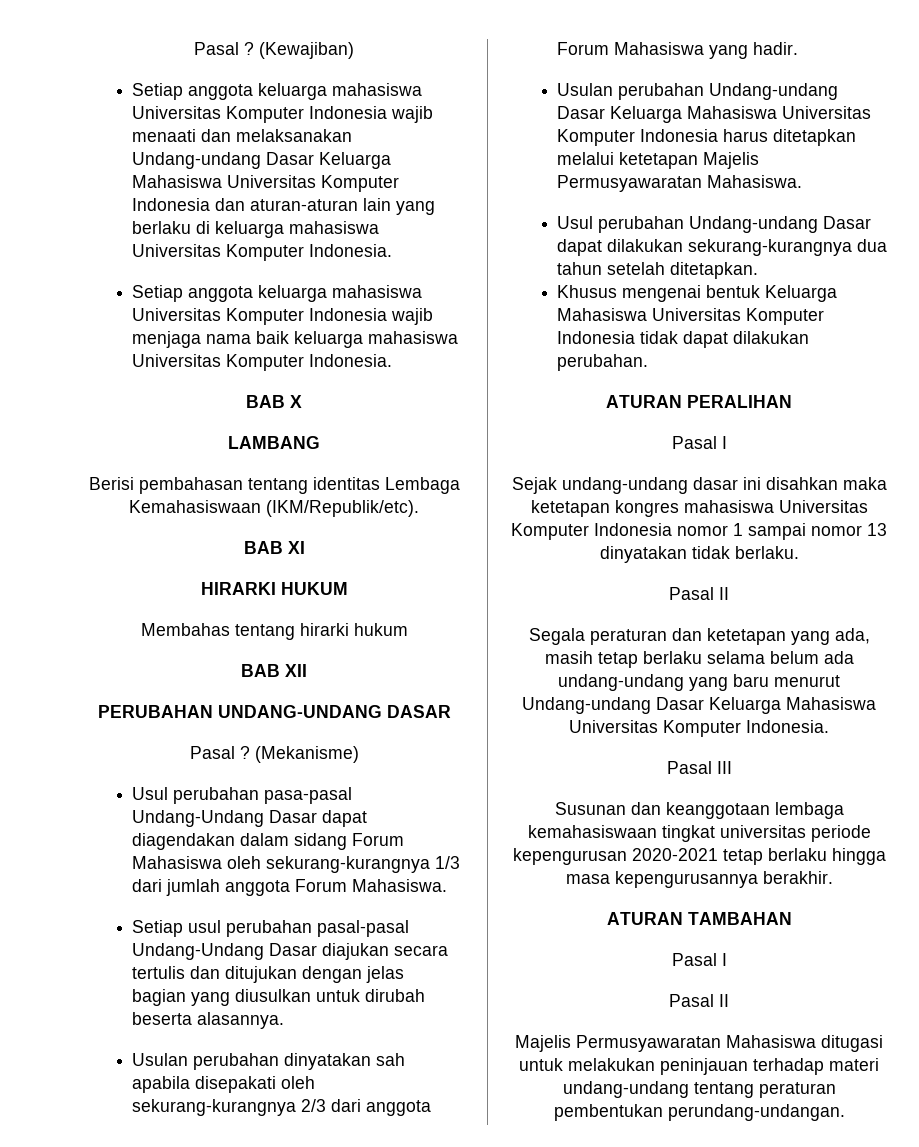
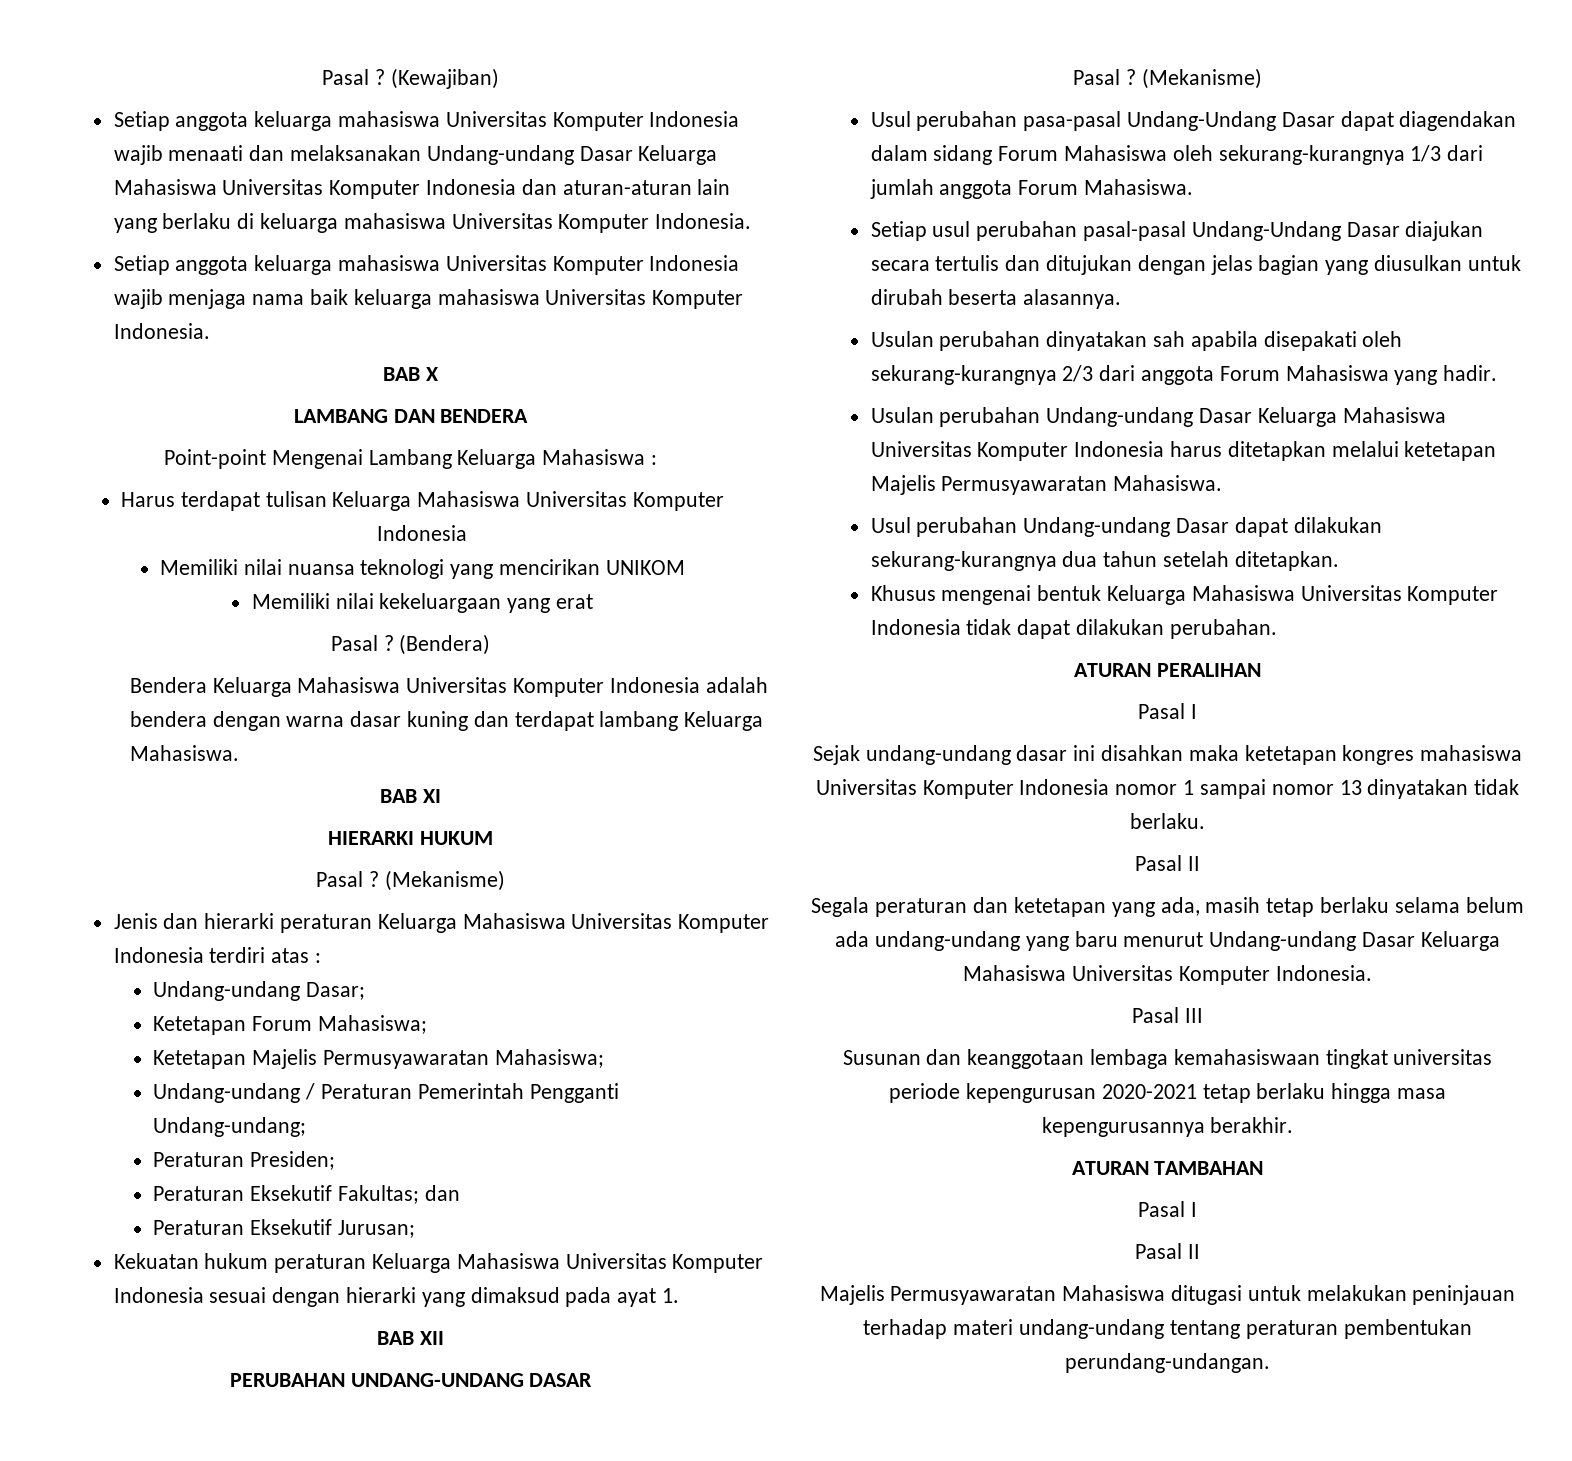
- LAMBANG
- Berisi pembahasan tentang identitas Lembaga Kemahasiswaan (IKM/Republik/etc).
+ LAMBANG DAN BENDERA
+ Point-point Mengenai Lambang Keluarga Mahasiswa :
+ Harus terdapat tulisan Keluarga Mahasiswa Universitas Komputer Indonesia
+ Memiliki nilai nuansa teknologi yang mencirikan UNIKOM
+ Memiliki nilai kekeluargaan yang erat
+ Pasal ? (Bendera)
+ Bendera Keluarga Mahasiswa Universitas Komputer Indonesia adalah bendera dengan warna dasar kuning dan terdapat lambang Keluarga Mahasiswa.
- HIRARKI HUKUM
- Membahas tentang hirarki hukum
+ HIERARKI HUKUM
+ Pasal ? (Mekanisme)
+ Jenis dan hierarki peraturan Keluarga Mahasiswa Universitas Komputer Indonesia terdiri atas :
+ Undang-undang Dasar;
+ Ketetapan Forum Mahasiswa;
+ Ketetapan Majelis Permusyawaratan Mahasiswa;
+ Undang-undang / Peraturan Pemerintah Pengganti Undang-undang;
+ Peraturan Presiden;
+ Peraturan Eksekutif Fakultas; dan
+ Peraturan Eksekutif Jurusan;
+ Kekuatan hukum peraturan Keluarga Mahasiswa Universitas Komputer Indonesia sesuai dengan hierarki yang dimaksud pada ayat 1.

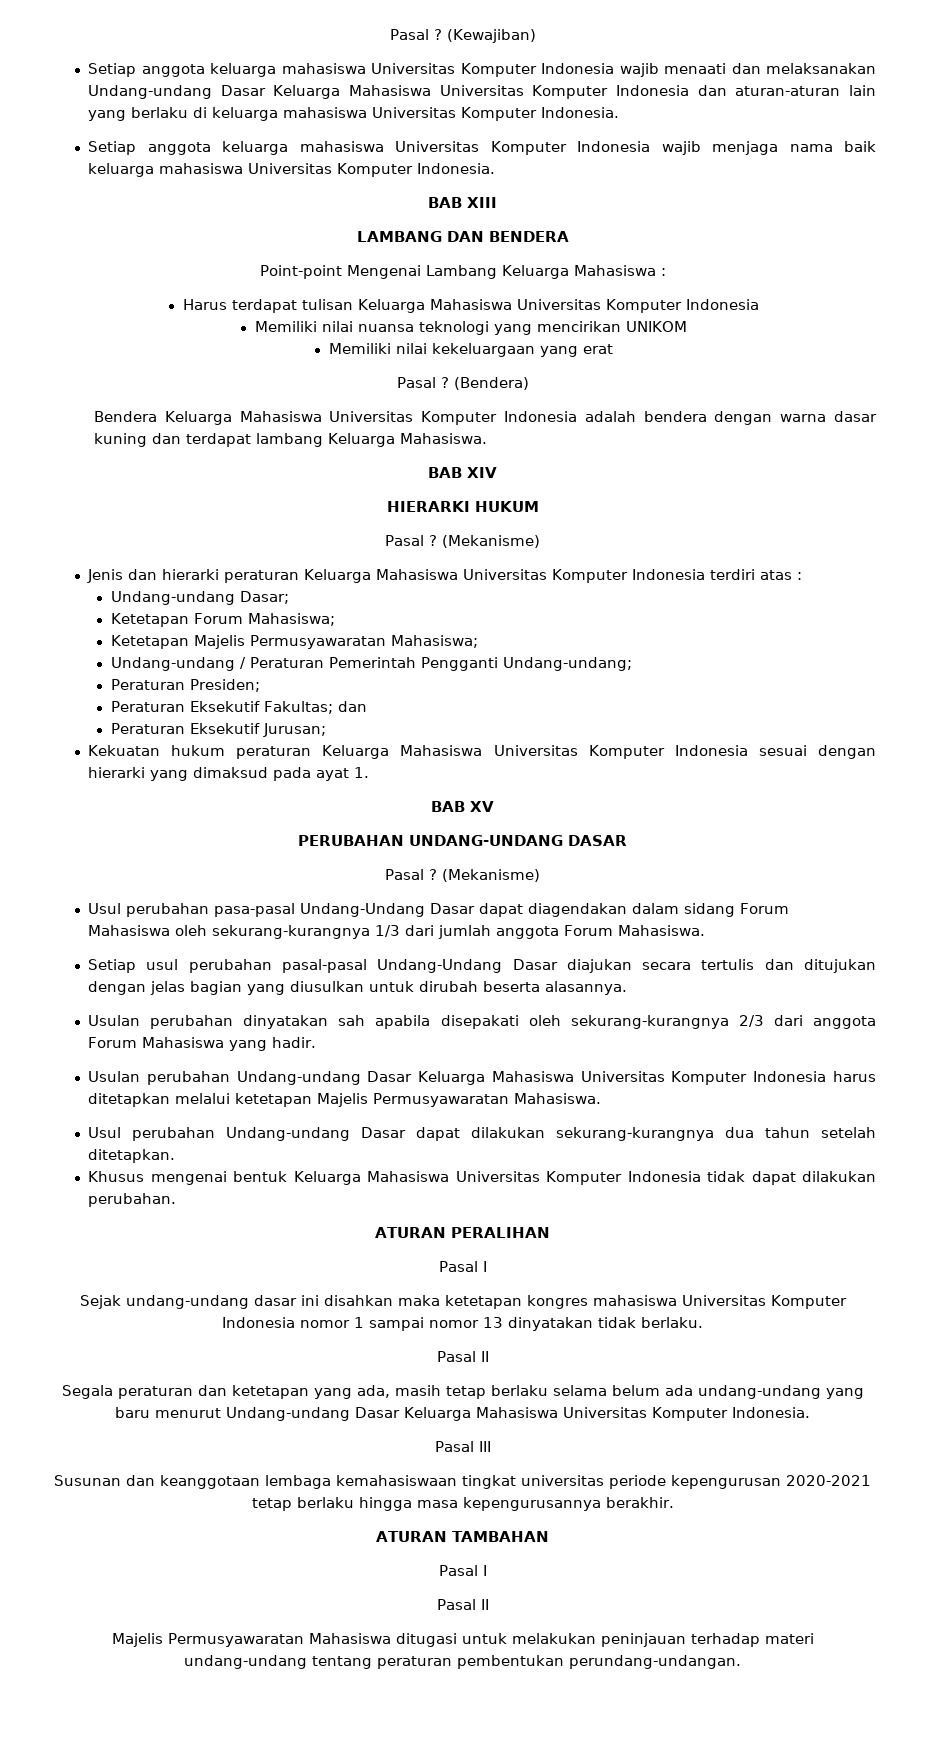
- BAB X
+ BAB XIII
- BAB XI
+ BAB XIV
- BAB XII
+ BAB XV

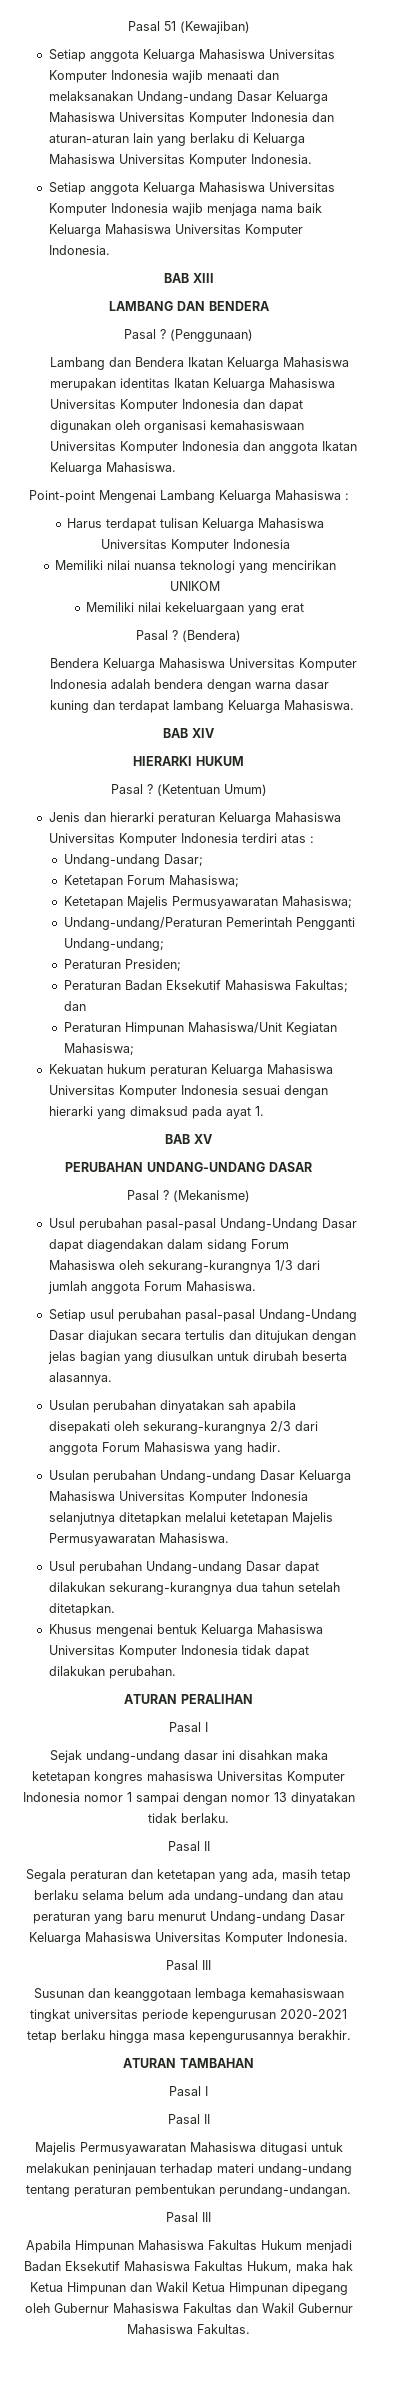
- Pasal ? (Kewajiban)
+ Pasal 51 (Kewajiban)
- Setiap anggota keluarga mahasiswa Universitas Komputer Indonesia wajib menaati dan melaksanakan Undang-undang Dasar Keluarga Mahasiswa Universitas Komputer Indonesia dan aturan-aturan lain yang berlaku di keluarga mahasiswa Universitas Komputer Indonesia.
+ Setiap anggota Keluarga Mahasiswa Universitas Komputer Indonesia wajib menaati dan melaksanakan Undang-undang Dasar Keluarga Mahasiswa Universitas Komputer Indonesia dan aturan-aturan lain yang berlaku di Keluarga Mahasiswa Universitas Komputer Indonesia.
- Setiap anggota keluarga mahasiswa Universitas Komputer Indonesia wajib menjaga nama baik keluarga mahasiswa Universitas Komputer Indonesia.
+ Setiap anggota Keluarga Mahasiswa Universitas Komputer Indonesia wajib menjaga nama baik Keluarga Mahasiswa Universitas Komputer Indonesia.
+ Pasal ? (Penggunaan)
+ Lambang dan Bendera Ikatan Keluarga Mahasiswa merupakan identitas Ikatan Keluarga Mahasiswa Universitas Komputer Indonesia dan dapat digunakan oleh organisasi kemahasiswaan Universitas Komputer Indonesia dan anggota Ikatan Keluarga Mahasiswa.
  HIERARKI HUKUM
- Pasal ? (Mekanisme)
+ Pasal ? (Ketentuan Umum)
- Undang-undang / Peraturan Pemerintah Pengganti Undang-undang;
+ Undang-undang/Peraturan Pemerintah Pengganti Undang-undang;
- Peraturan Eksekutif Fakultas; dan
+ Peraturan Badan Eksekutif Mahasiswa Fakultas; dan
- Peraturan Eksekutif Jurusan;
+ Peraturan Himpunan Mahasiswa/Unit Kegiatan Mahasiswa;
- Usul perubahan pasa-pasal Undang-Undang Dasar dapat diagendakan dalam sidang Forum Mahasiswa oleh sekurang-kurangnya 1/3 dari jumlah anggota Forum Mahasiswa.
+ Usul perubahan pasal-pasal Undang-Undang Dasar dapat diagendakan dalam sidang Forum Mahasiswa oleh sekurang-kurangnya 1/3 dari jumlah anggota Forum Mahasiswa.
- Usulan perubahan Undang-undang Dasar Keluarga Mahasiswa Universitas Komputer Indonesia harus ditetapkan melalui ketetapan Majelis Permusyawaratan Mahasiswa.
+ Usulan perubahan Undang-undang Dasar Keluarga Mahasiswa Universitas Komputer Indonesia selanjutnya ditetapkan melalui ketetapan Majelis Permusyawaratan Mahasiswa.
- Sejak undang-undang dasar ini disahkan maka ketetapan kongres mahasiswa Universitas Komputer Indonesia nomor 1 sampai nomor 13 dinyatakan tidak berlaku.
+ Sejak undang-undang dasar ini disahkan maka ketetapan kongres mahasiswa Universitas Komputer Indonesia nomor 1 sampai dengan nomor 13 dinyatakan tidak berlaku.
- Segala peraturan dan ketetapan yang ada, masih tetap berlaku selama belum ada undang-undang yang baru menurut Undang-undang Dasar Keluarga Mahasiswa Universitas Komputer Indonesia.
+ Segala peraturan dan ketetapan yang ada, masih tetap berlaku selama belum ada undang-undang dan atau peraturan yang baru menurut Undang-undang Dasar Keluarga Mahasiswa Universitas Komputer Indonesia.
  Majelis Permusyawaratan Mahasiswa ditugasi untuk melakukan peninjauan terhadap materi undang-undang tentang peraturan pembentukan perundang-undangan.
+ Pasal III
+ Apabila Himpunan Mahasiswa Fakultas Hukum menjadi Badan Eksekutif Mahasiswa Fakultas Hukum, maka hak Ketua Himpunan dan Wakil Ketua Himpunan dipegang oleh Gubernur Mahasiswa Fakultas dan Wakil Gubernur Mahasiswa Fakultas.

